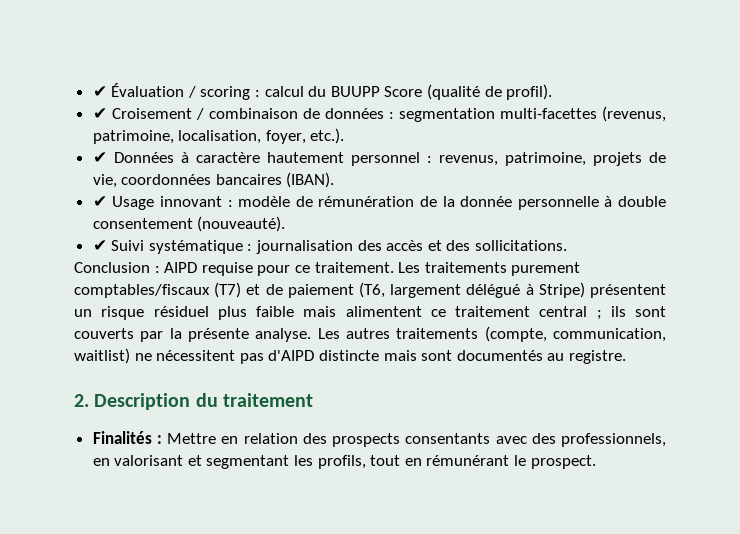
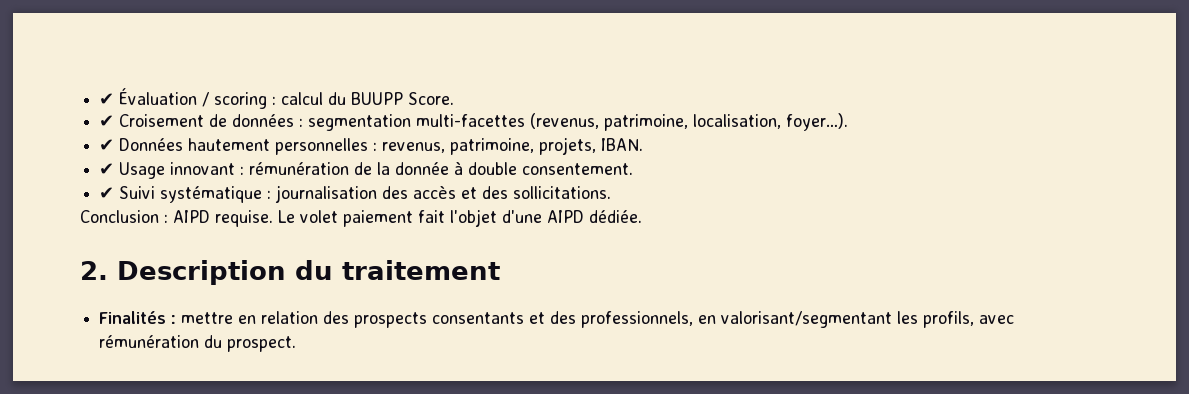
- ✔ Évaluation / scoring : calcul du BUUPP Score (qualité de profil).
+ ✔ Évaluation / scoring : calcul du BUUPP Score.
- ✔ Croisement / combinaison de données : segmentation multi-facettes (revenus, patrimoine, localisation, foyer, etc.).
+ ✔ Croisement de données : segmentation multi-facettes (revenus, patrimoine, localisation, foyer…).
- ✔ Données à caractère hautement personnel : revenus, patrimoine, projets de vie, coordonnées bancaires (IBAN).
+ ✔ Données hautement personnelles : revenus, patrimoine, projets, IBAN.
- ✔ Usage innovant : modèle de rémunération de la donnée personnelle à double consentement (nouveauté).
+ ✔ Usage innovant : rémunération de la donnée à double consentement.
- Conclusion : AIPD requise pour ce traitement. Les traitements purement comptables/fiscaux (T7) et de paiement (T6, largement délégué à Stripe) présentent un risque résiduel plus faible mais alimentent ce traitement central ; ils sont couverts par la présente analyse. Les autres traitements (compte, communication, waitlist) ne nécessitent pas d'AIPD distincte mais sont documentés au registre.
+ Conclusion : AIPD requise. Le volet paiement fait l'objet d'une AIPD dédiée.
- Finalités : Mettre en relation des prospects consentants avec des professionnels, en valorisant et segmentant les profils, tout en rémunérant le prospect.
+ Finalités : mettre en relation des prospects consentants et des professionnels, en valorisant/segmentant les profils, avec rémunération du prospect.

